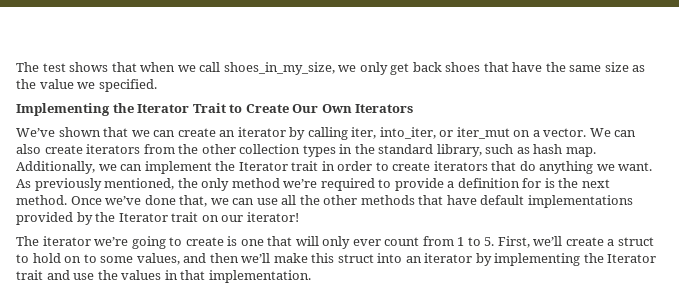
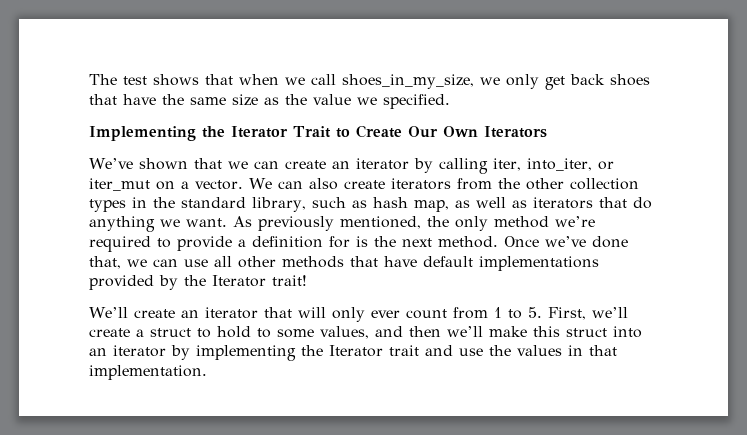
- We can also create iterators from the other collection types in the standard library, such as hash map. Additionally, we can implement the Iterator trait in order to create iterators that do anything we want.
+ We can also create iterators from the other collection types in the standard library, such as hash map, as well as iterators that do anything we want.
- Once we’ve done that, we can use all the other methods that have default implementations provided by the Iterator trait on our iterator!
- The iterator we’re going to create is one that will only ever count from 1 to 5. First, we’ll create a struct to hold on to some values, and then we’ll make this struct into an iterator by implementing the Iterator trait and use the values in that implementation.
+ Once we’ve done that, we can use all other methods that have default implementations provided by the Iterator trait!
+ We’ll create an iterator that will only ever count from 1 to 5. First, we’ll create a struct to hold to some values, and then we’ll make this struct into an iterator by implementing the Iterator trait and use the values in that implementation.

